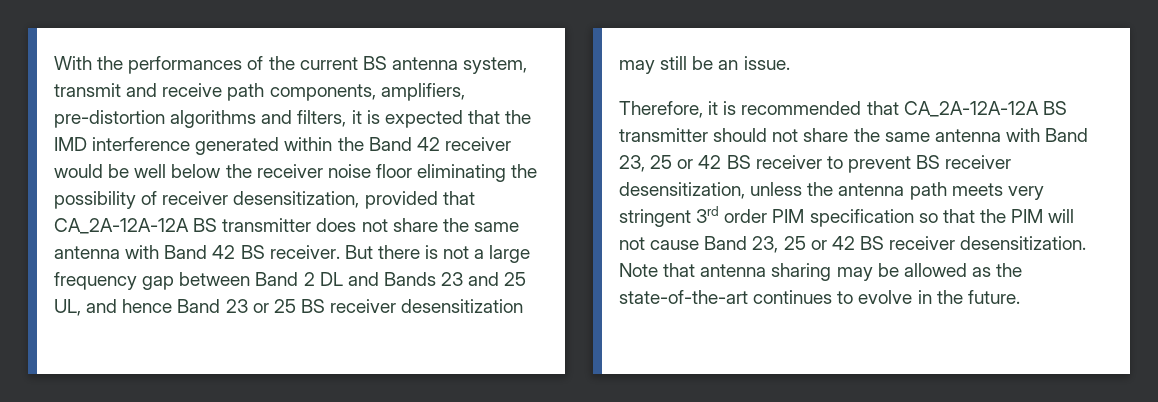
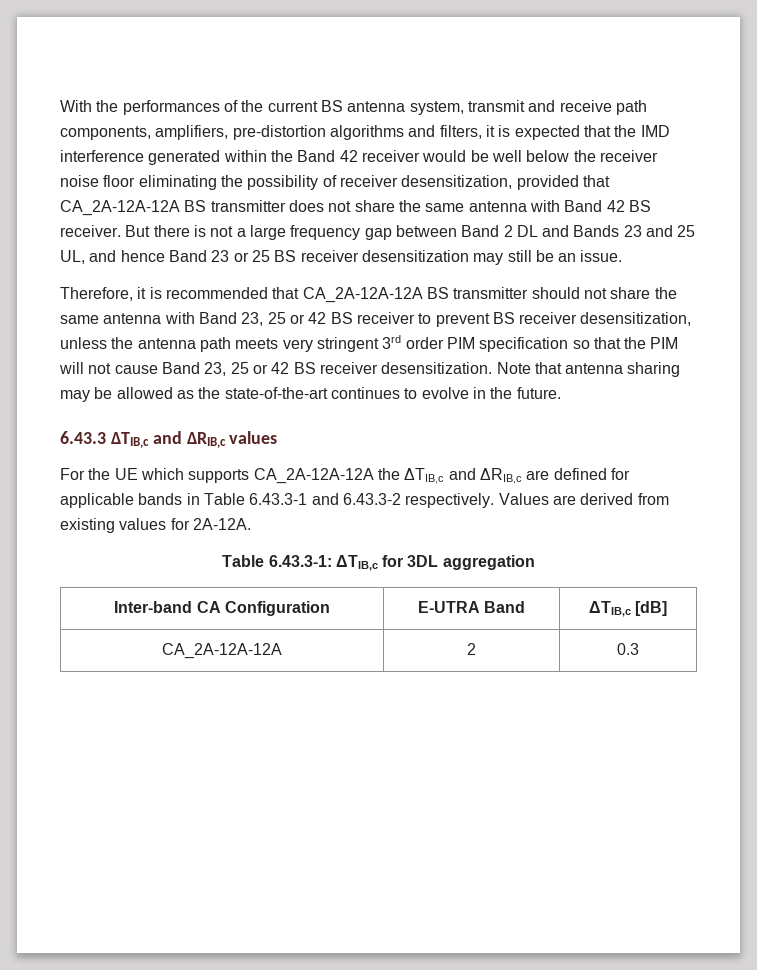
+ 6.43.3 ΔTIB,c and ΔRIB,c values
+ For the UE which supports CA_2A-12A-12A the ΔTIB,c and ΔRIB,c are defined for applicable bands in Table 6.43.3-1 and 6.43.3-2 respectively. Values are derived from existing values for 2A-12A.
+ Table 6.43.3-1: ΔTIB,c for 3DL aggregation
+ Inter-band CA Configuration | E-UTRA Band | ΔTIB,c [dB]
+ CA_2A-12A-12A | 2 | 0.3

